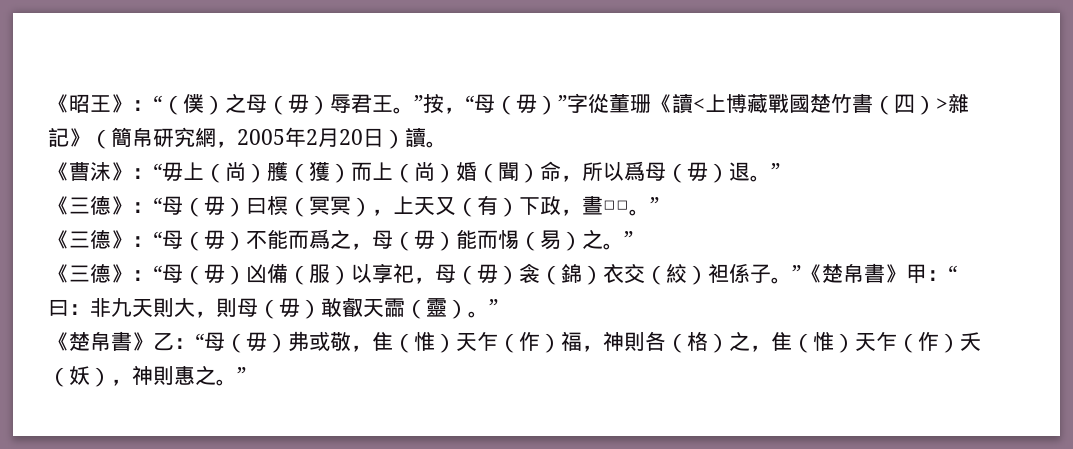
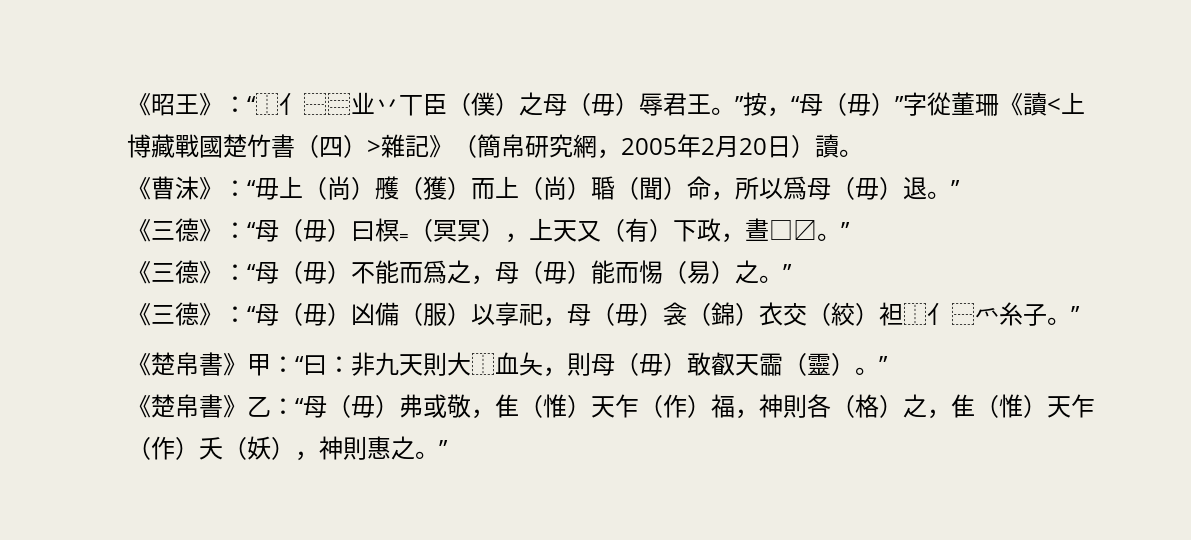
- 《昭王》：“（僕）之母（毋）辱君王。”按，“母（毋）”字從董珊《讀<上博藏戰國楚竹書（四）>雜記》（簡帛研究網，2005年2月20日）讀。
+ 《昭王》：“⿰亻⿱⿳业丷丅臣（僕）之母（毋）辱君王。”按，“母（毋）”字從董珊《讀<上博藏戰國楚竹書（四）>雜記》（簡帛研究網，2005年2月20日）讀。
- 《曹沫》：“毋上（尚）雘（獲）而上（尚）婚（聞）命，所以爲母（毋）退。”
+ 《曹沫》：“毋上（尚）雘（獲）而上（尚）䎽（聞）命，所以爲母（毋）退。”
- 《三德》：“母（毋）曰榠（冥冥），上天又（有）下政，晝□□。”
+ 《三德》：“母（毋）曰榠=（冥冥），上天又（有）下政，晝□〼。”
- 《三德》：“母（毋）凶備（服）以享祀，母（毋）衾（錦）衣交（絞）袒係子。”《楚帛書》甲：“曰：非九天則大，則母（毋）敢叡天霝（靈）。”
+ 《三德》：“母（毋）凶備（服）以享祀，母（毋）衾（錦）衣交（絞）袒⿰亻⿱爫糸子。”
+ 《楚帛書》甲：“曰：非九天則大⿰血夨，則母（毋）敢叡天霝（靈）。”

